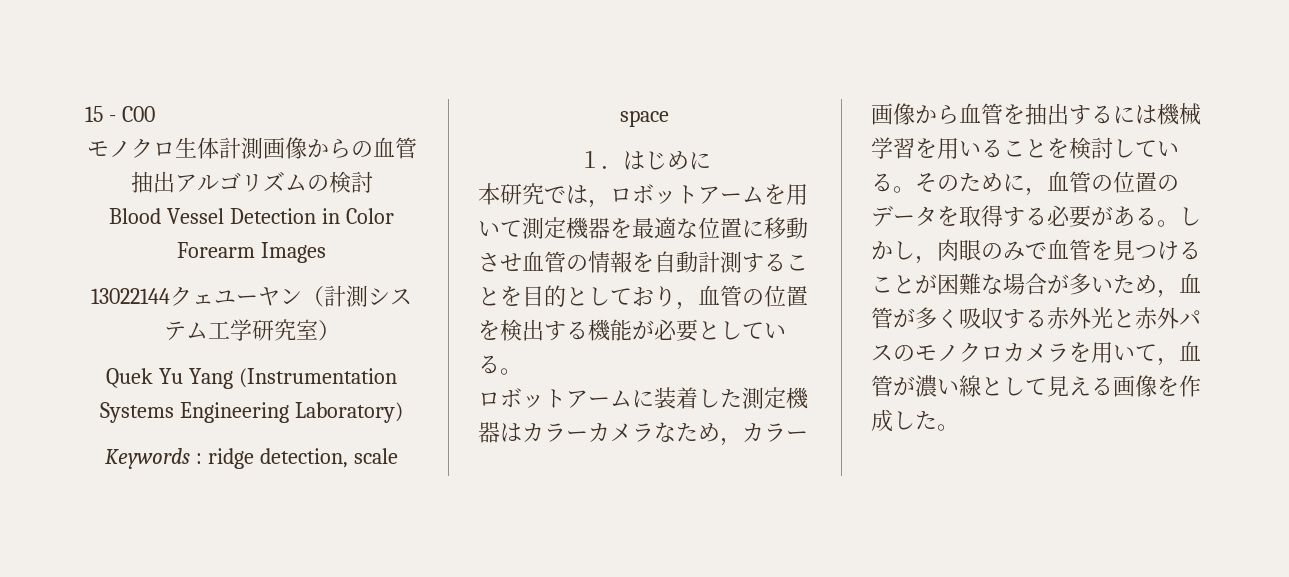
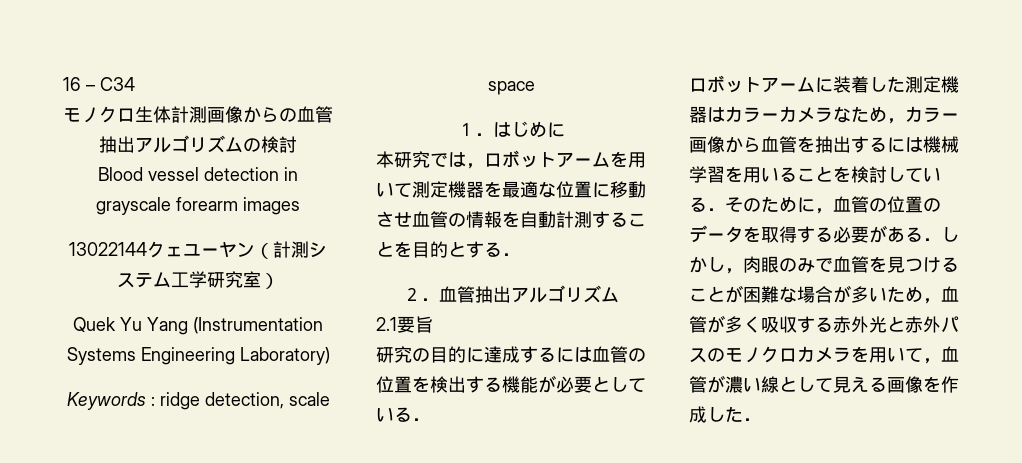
- 15 - C00
+ 16 – C34
- Blood Vessel Detection in Color Forearm Images
+ Blood vessel detection in grayscale forearm images
- 本研究では，ロボットアームを用いて測定機器を最適な位置に移動させ血管の情報を自動計測することを目的としており，血管の位置を検出する機能が必要としている。
+ 本研究では，ロボットアームを用いて測定機器を最適な位置に移動させ血管の情報を自動計測することを目的とする．
+ ２．血管抽出アルゴリズム
+ 2.1要旨
+ 研究の目的に達成するには血管の位置を検出する機能が必要としている．
- ロボットアームに装着した測定機器はカラーカメラなため，カラー画像から血管を抽出するには機械学習を用いることを検討している。そのために，血管の位置のデータを取得する必要がある。しかし，肉眼のみで血管を見つけることが困難な場合が多いため，血管が多く吸収する赤外光と赤外パスのモノクロカメラを用いて，血管が濃い線として見える画像を作成した。
+ ロボットアームに装着した測定機器はカラーカメラなため，カラー画像から血管を抽出するには機械学習を用いることを検討している．そのために，血管の位置のデータを取得する必要がある．しかし，肉眼のみで血管を見つけることが困難な場合が多いため，血管が多く吸収する赤外光と赤外パスのモノクロカメラを用いて，血管が濃い線として見える画像を作成した．

